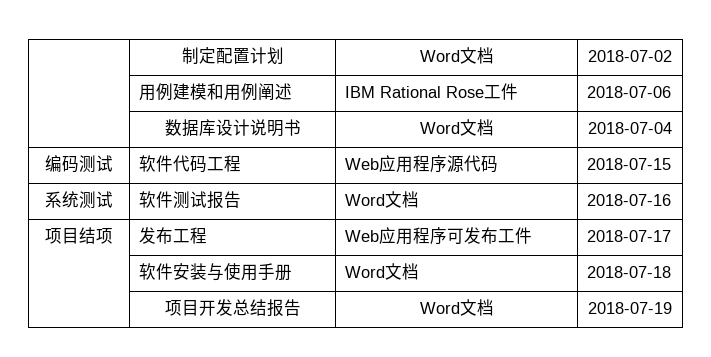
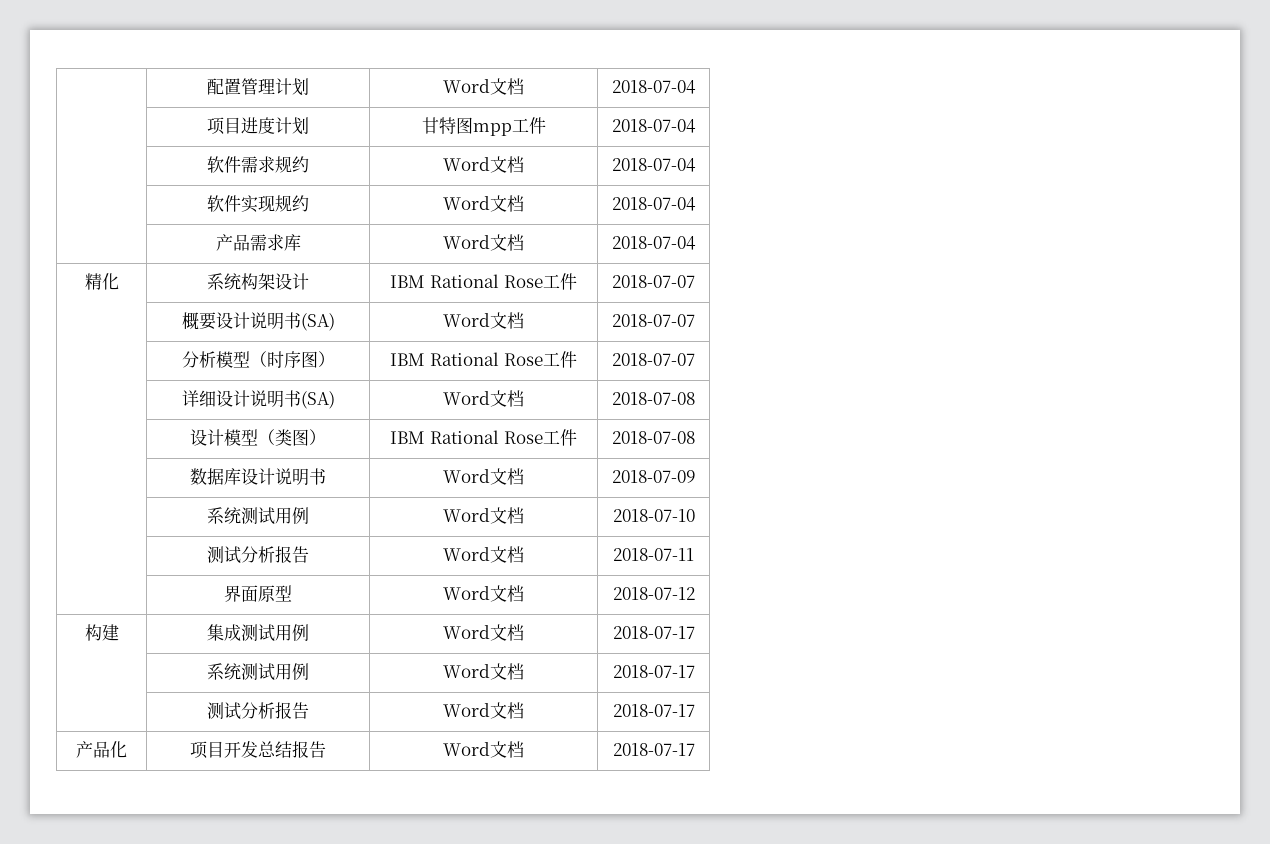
- | 制定配置计划 | Word文档 | 2018-07-02
- | 用例建模和用例阐述 | IBM Rational Rose工件 | 2018-07-06
+ | 配置管理计划 | Word文档 | 2018-07-04
+ | 项目进度计划 | 甘特图mpp工件 | 2018-07-04
+ | 软件需求规约 | Word文档 | 2018-07-04
+ | 软件实现规约 | Word文档 | 2018-07-04
+ | 产品需求库 | Word文档 | 2018-07-04
+ 精化 | 系统构架设计 | IBM Rational Rose工件 | 2018-07-07
+ | 概要设计说明书(SA) | Word文档 | 2018-07-07
+ | 分析模型（时序图） | IBM Rational Rose工件 | 2018-07-07
+ | 详细设计说明书(SA) | Word文档 | 2018-07-08
+ | 设计模型（类图） | IBM Rational Rose工件 | 2018-07-08
- | 数据库设计说明书 | Word文档 | 2018-07-04
- 编码测试 | 软件代码工程 | Web应用程序源代码 | 2018-07-15
- 系统测试 | 软件测试报告 | Word文档 | 2018-07-16
- 项目结项 | 发布工程 | Web应用程序可发布工件 | 2018-07-17
- | 软件安装与使用手册 | Word文档 | 2018-07-18
- | 项目开发总结报告 | Word文档 | 2018-07-19
+ | 数据库设计说明书 | Word文档 | 2018-07-09
+ | 系统测试用例 | Word文档 | 2018-07-10
+ | 测试分析报告 | Word文档 | 2018-07-11
+ | 界面原型 | Word文档 | 2018-07-12
+ 构建 | 集成测试用例 | Word文档 | 2018-07-17
+ | 系统测试用例 | Word文档 | 2018-07-17
+ | 测试分析报告 | Word文档 | 2018-07-17
+ 产品化 | 项目开发总结报告 | Word文档 | 2018-07-17

